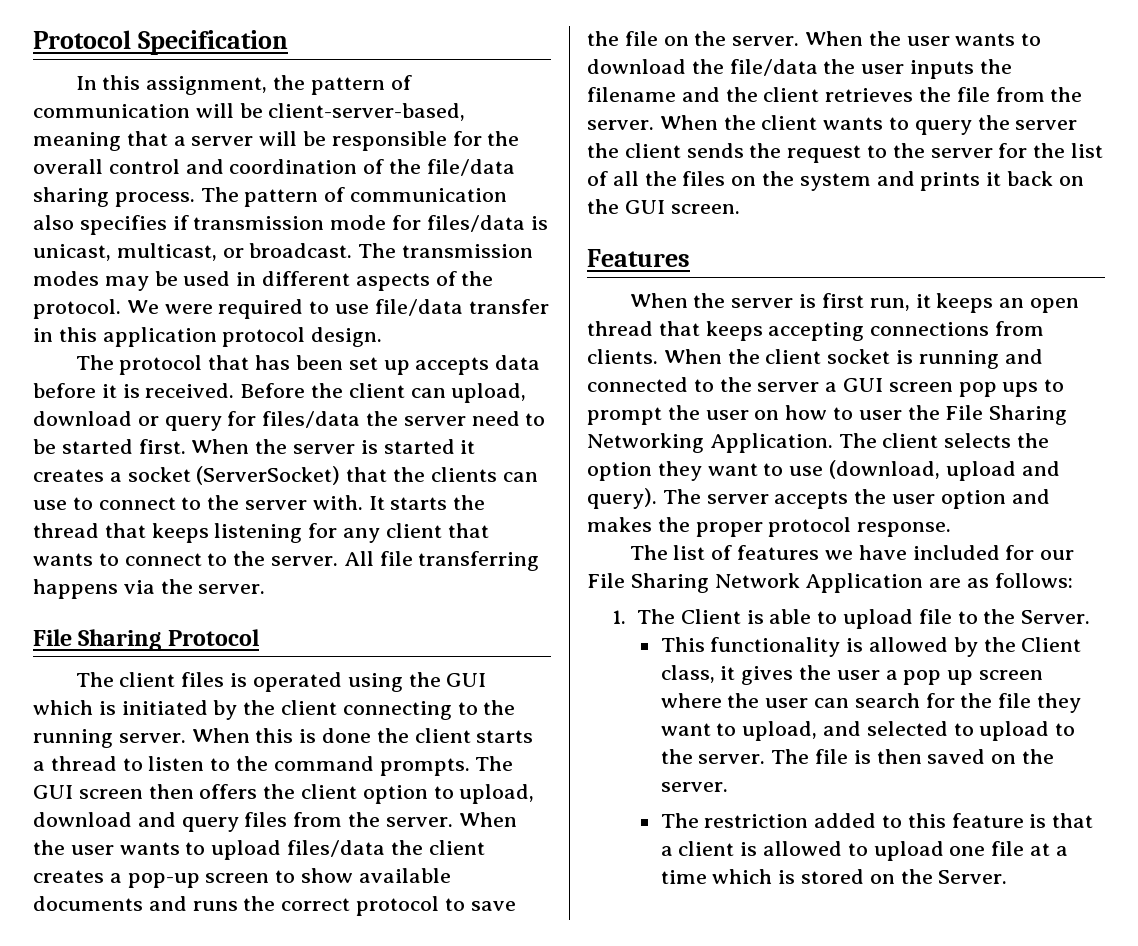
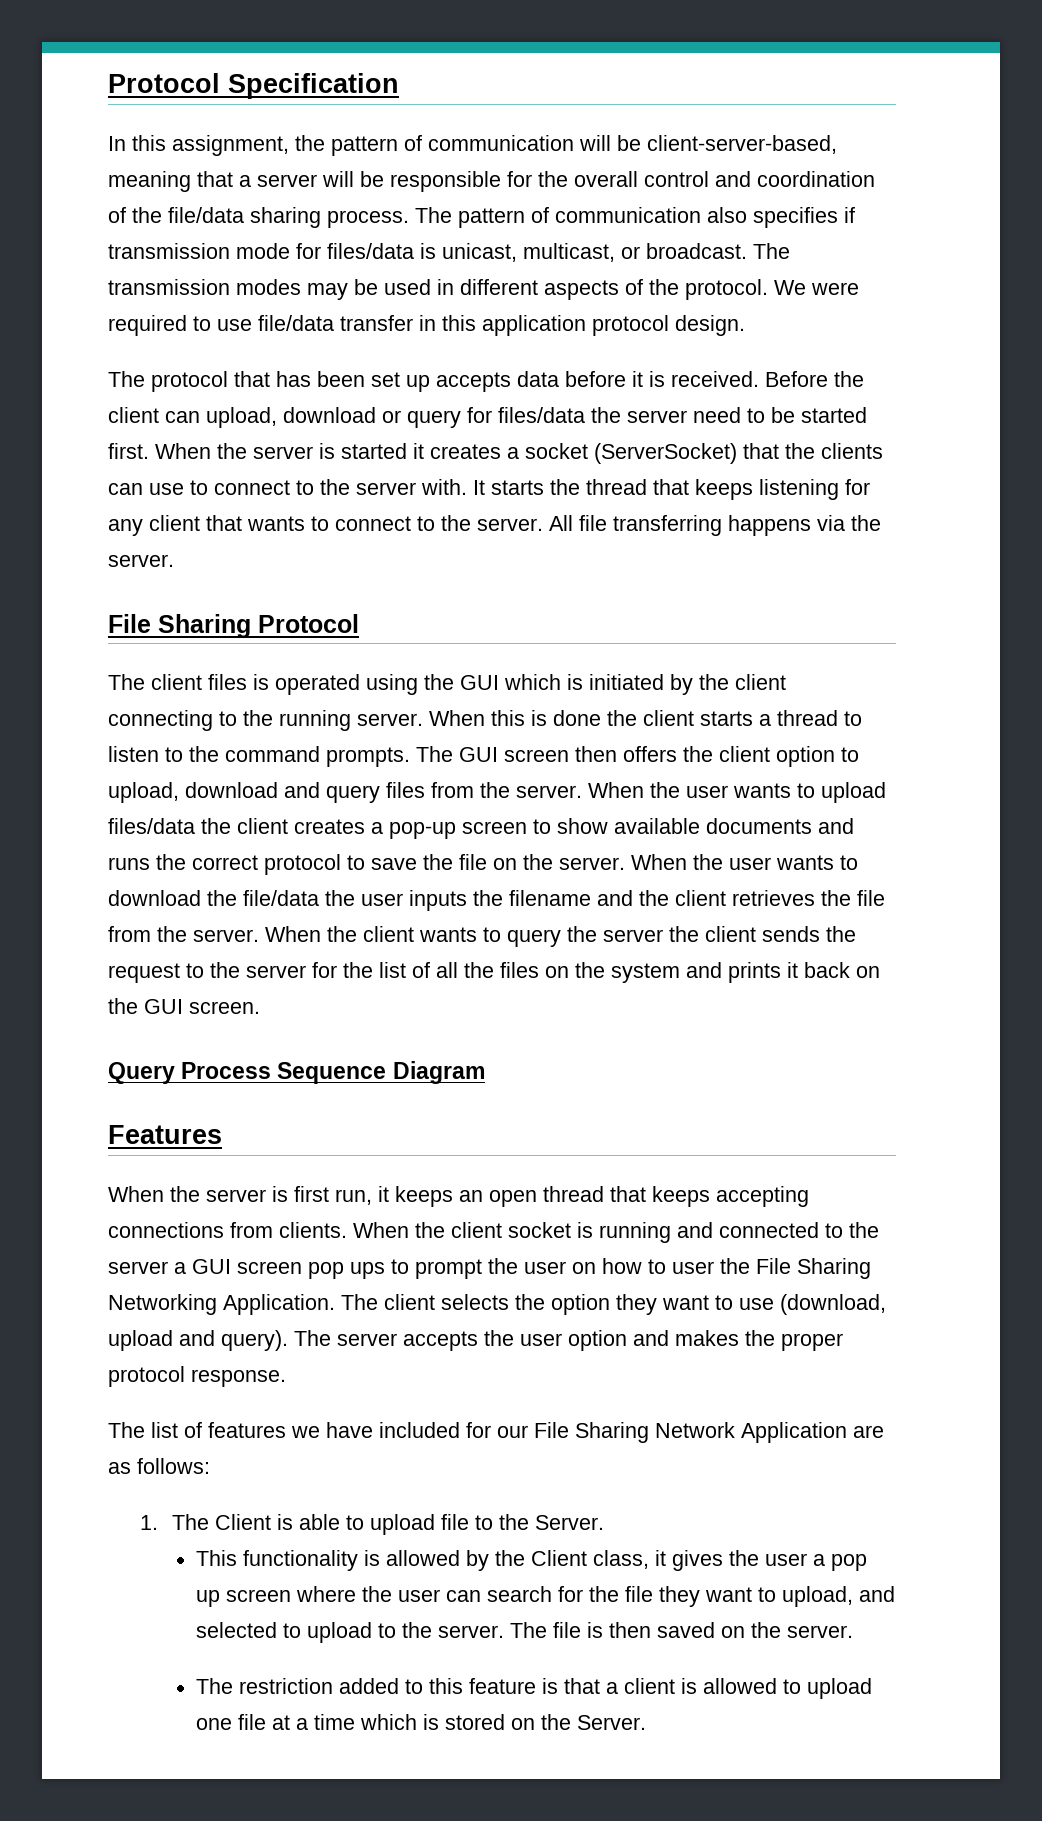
+ Query Process Sequence Diagram

